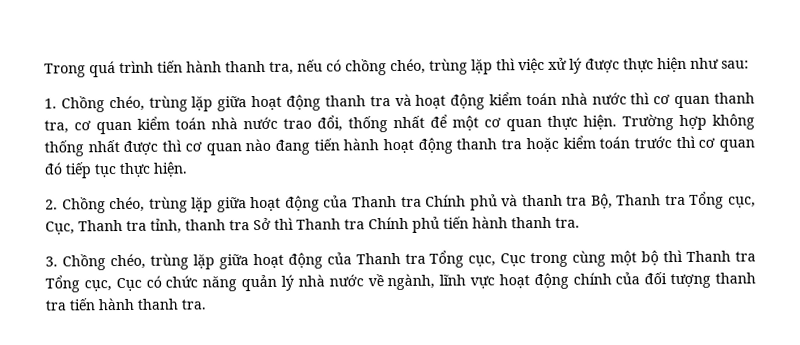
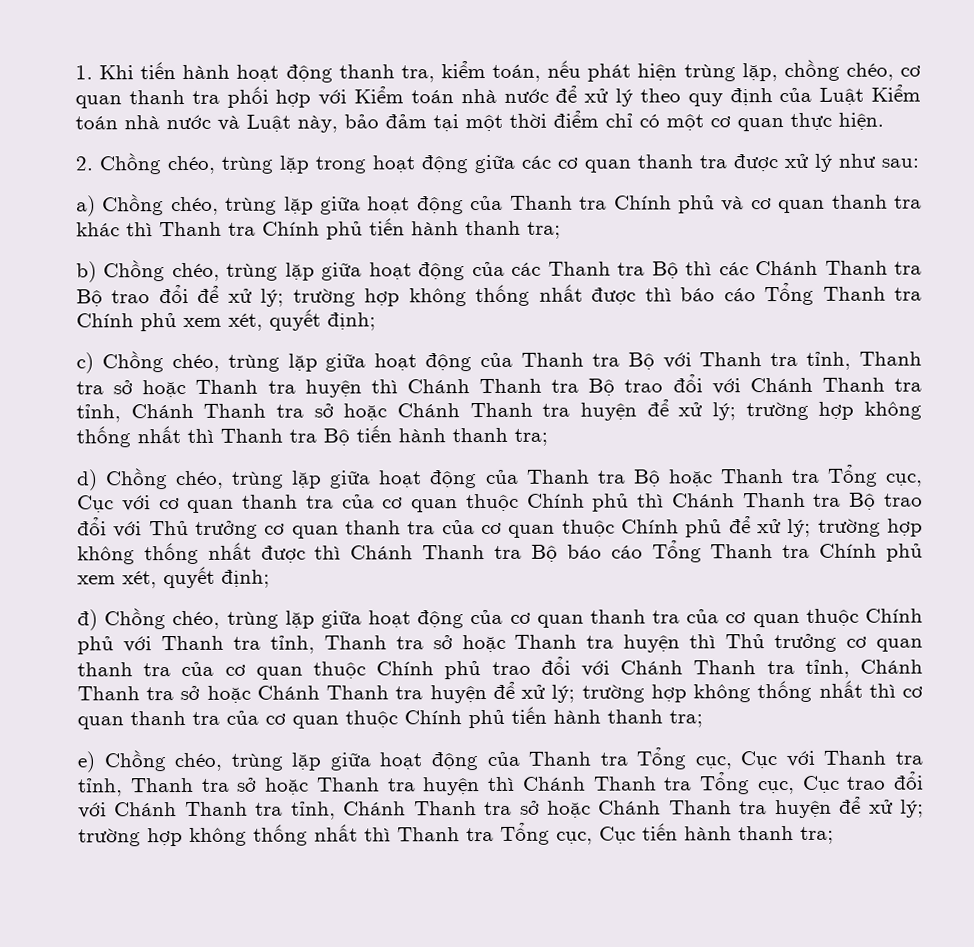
- Trong quá trình tiến hành thanh tra, nếu có chồng chéo, trùng lặp thì việc xử lý được thực hiện như sau:
- 1. Chồng chéo, trùng lặp giữa hoạt động thanh tra và hoạt động kiểm toán nhà nước thì cơ quan thanh tra, cơ quan kiểm toán nhà nước trao đổi, thống nhất để một cơ quan thực hiện. Trường hợp không thống nhất được thì cơ quan nào đang tiến hành hoạt động thanh tra hoặc kiểm toán trước thì cơ quan đó tiếp tục thực hiện.
- 2. Chồng chéo, trùng lặp giữa hoạt động của Thanh tra Chính phủ và thanh tra Bộ, Thanh tra Tổng cục, Cục, Thanh tra tỉnh, thanh tra Sở thì Thanh tra Chính phủ tiến hành thanh tra.
- 3. Chồng chéo, trùng lặp giữa hoạt động của Thanh tra Tổng cục, Cục trong cùng một bộ thì Thanh tra Tổng cục, Cục có chức năng quản lý nhà nước về ngành, lĩnh vực hoạt động chính của đối tượng thanh tra tiến hành thanh tra.
+ 1. Khi tiến hành hoạt động thanh tra, kiểm toán, nếu phát hiện trùng lặp, chồng chéo, cơ quan thanh tra phối hợp với Kiểm toán nhà nước để xử lý theo quy định của Luật Kiểm toán nhà nước và Luật này, bảo đảm tại một thời điểm chỉ có một cơ quan thực hiện.
+ 2. Chồng chéo, trùng lặp trong hoạt động giữa các cơ quan thanh tra được xử lý như sau:
+ a) Chồng chéo, trùng lặp giữa hoạt động của Thanh tra Chính phủ và cơ quan thanh tra khác thì Thanh tra Chính phủ tiến hành thanh tra;
+ b) Chồng chéo, trùng lặp giữa hoạt động của các Thanh tra Bộ thì các Chánh Thanh tra Bộ trao đổi để xử lý; trường hợp không thống nhất được thì báo cáo Tổng Thanh tra Chính phủ xem xét, quyết định;
+ c) Chồng chéo, trùng lặp giữa hoạt động của Thanh tra Bộ với Thanh tra tỉnh, Thanh tra sở hoặc Thanh tra huyện thì Chánh Thanh tra Bộ trao đổi với Chánh Thanh tra tỉnh, Chánh Thanh tra sở hoặc Chánh Thanh tra huyện để xử lý; trường hợp không thống nhất thì Thanh tra Bộ tiến hành thanh tra;
+ d) Chồng chéo, trùng lặp giữa hoạt động của Thanh tra Bộ hoặc Thanh tra Tổng cục, Cục với cơ quan thanh tra của cơ quan thuộc Chính phủ thì Chánh Thanh tra Bộ trao đổi với Thủ trưởng cơ quan thanh tra của cơ quan thuộc Chính phủ để xử lý; trường hợp không thống nhất được thì Chánh Thanh tra Bộ báo cáo Tổng Thanh tra Chính phủ xem xét, quyết định;
+ đ) Chồng chéo, trùng lặp giữa hoạt động của cơ quan thanh tra của cơ quan thuộc Chính phủ với Thanh tra tỉnh, Thanh tra sở hoặc Thanh tra huyện thì Thủ trưởng cơ quan thanh tra của cơ quan thuộc Chính phủ trao đổi với Chánh Thanh tra tỉnh, Chánh Thanh tra sở hoặc Chánh Thanh tra huyện để xử lý; trường hợp không thống nhất thì cơ quan thanh tra của cơ quan thuộc Chính phủ tiến hành thanh tra;
+ e) Chồng chéo, trùng lặp giữa hoạt động của Thanh tra Tổng cục, Cục với Thanh tra tỉnh, Thanh tra sở hoặc Thanh tra huyện thì Chánh Thanh tra Tổng cục, Cục trao đổi với Chánh Thanh tra tỉnh, Chánh Thanh tra sở hoặc Chánh Thanh tra huyện để xử lý; trường hợp không thống nhất thì Thanh tra Tổng cục, Cục tiến hành thanh tra;

